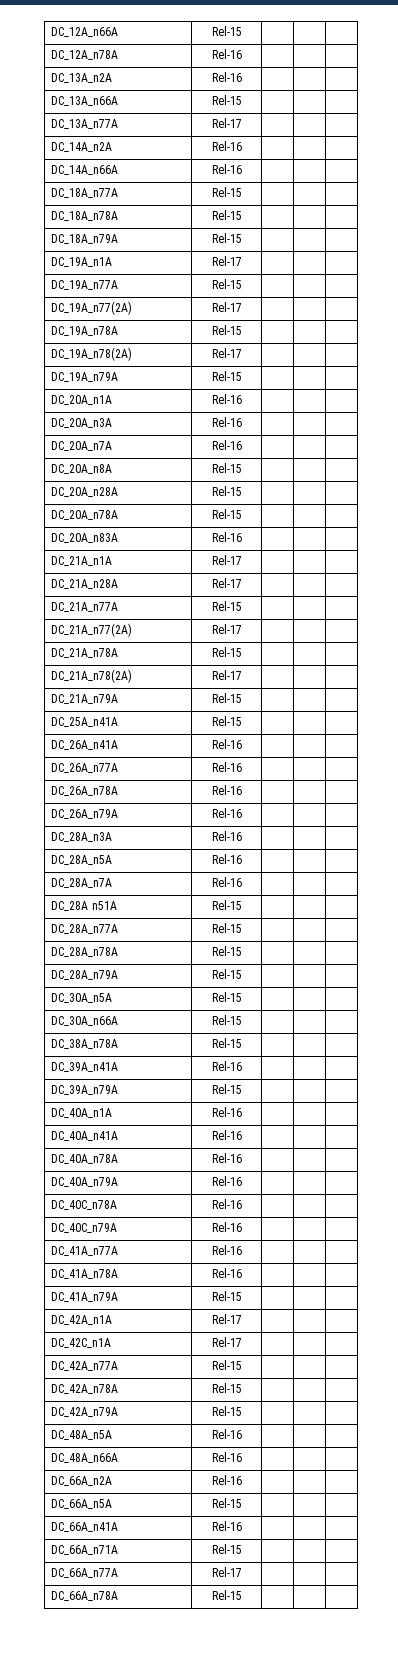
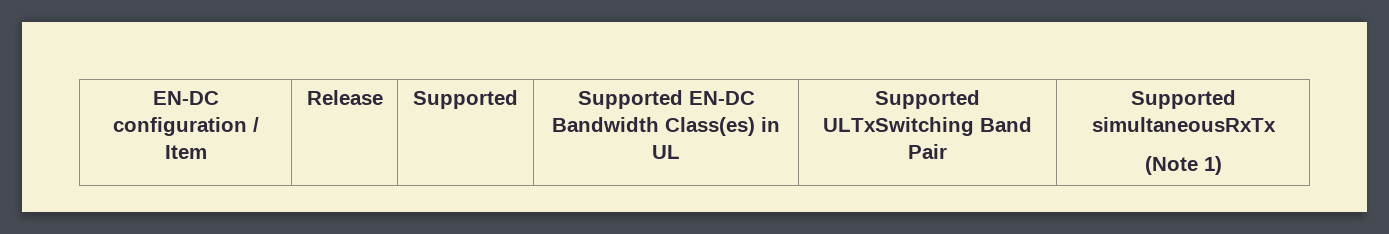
- DC_12A_n66A | Rel-15 | | |
- DC_12A_n78A | Rel-16 | | |
- DC_13A_n2A | Rel-16 | | |
- DC_13A_n66A | Rel-15 | | |
- DC_13A_n77A | Rel-17 | | |
- DC_14A_n2A | Rel-16 | | |
- DC_14A_n66A | Rel-16 | | |
- DC_18A_n77A | Rel-15 | | |
- DC_18A_n78A | Rel-15 | | |
- DC_18A_n79A | Rel-15 | | |
- DC_19A_n1A | Rel-17 | | |
- DC_19A_n77A | Rel-15 | | |
- DC_19A_n77(2A) | Rel-17 | | |
- DC_19A_n78A | Rel-15 | | |
- DC_19A_n78(2A) | Rel-17 | | |
- DC_19A_n79A | Rel-15 | | |
- DC_20A_n1A | Rel-16 | | |
- DC_20A_n3A | Rel-16 | | |
- DC_20A_n7A | Rel-16 | | |
- DC_20A_n8A | Rel-15 | | |
- DC_20A_n28A | Rel-15 | | |
- DC_20A_n78A | Rel-15 | | |
- DC_20A_n83A | Rel-16 | | |
- DC_21A_n1A | Rel-17 | | |
- DC_21A_n28A | Rel-17 | | |
- DC_21A_n77A | Rel-15 | | |
- DC_21A_n77(2A) | Rel-17 | | |
- DC_21A_n78A | Rel-15 | | |
- DC_21A_n78(2A) | Rel-17 | | |
- DC_21A_n79A | Rel-15 | | |
- DC_25A_n41A | Rel-15 | | |
- DC_26A_n41A | Rel-16 | | |
- DC_26A_n77A | Rel-16 | | |
- DC_26A_n78A | Rel-16 | | |
- DC_26A_n79A | Rel-16 | | |
- DC_28A_n3A | Rel-16 | | |
- DC_28A_n5A | Rel-16 | | |
- DC_28A_n7A | Rel-16 | | |
- DC_28A n51A | Rel-15 | | |
- DC_28A_n77A | Rel-15 | | |
- DC_28A_n78A | Rel-15 | | |
- DC_28A_n79A | Rel-15 | | |
- DC_30A_n5A | Rel-15 | | |
- DC_30A_n66A | Rel-15 | | |
- DC_38A_n78A | Rel-15 | | |
- DC_39A_n41A | Rel-16 | | |
- DC_39A_n79A | Rel-15 | | |
- DC_40A_n1A | Rel-16 | | |
- DC_40A_n41A | Rel-16 | | |
- DC_40A_n78A | Rel-16 | | |
- DC_40A_n79A | Rel-16 | | |
- DC_40C_n78A | Rel-16 | | |
- DC_40C_n79A | Rel-16 | | |
- DC_41A_n77A | Rel-16 | | |
- DC_41A_n78A | Rel-16 | | |
- DC_41A_n79A | Rel-15 | | |
- DC_42A_n1A | Rel-17 | | |
- DC_42C_n1A | Rel-17 | | |
- DC_42A_n77A | Rel-15 | | |
- DC_42A_n78A | Rel-15 | | |
- DC_42A_n79A | Rel-15 | | |
- DC_48A_n5A | Rel-16 | | |
- DC_48A_n66A | Rel-16 | | |
- DC_66A_n2A | Rel-16 | | |
- DC_66A_n5A | Rel-15 | | |
- DC_66A_n41A | Rel-16 | | |
- DC_66A_n71A | Rel-15 | | |
- DC_66A_n77A | Rel-17 | | |
- DC_66A_n78A | Rel-15 | | |
+ EN-DC configuration / Item | Release | Supported | Supported EN-DC Bandwidth Class(es) in UL | Supported ULTxSwitching Band Pair | Supported simultaneousRxTx
+ (Note 1)

